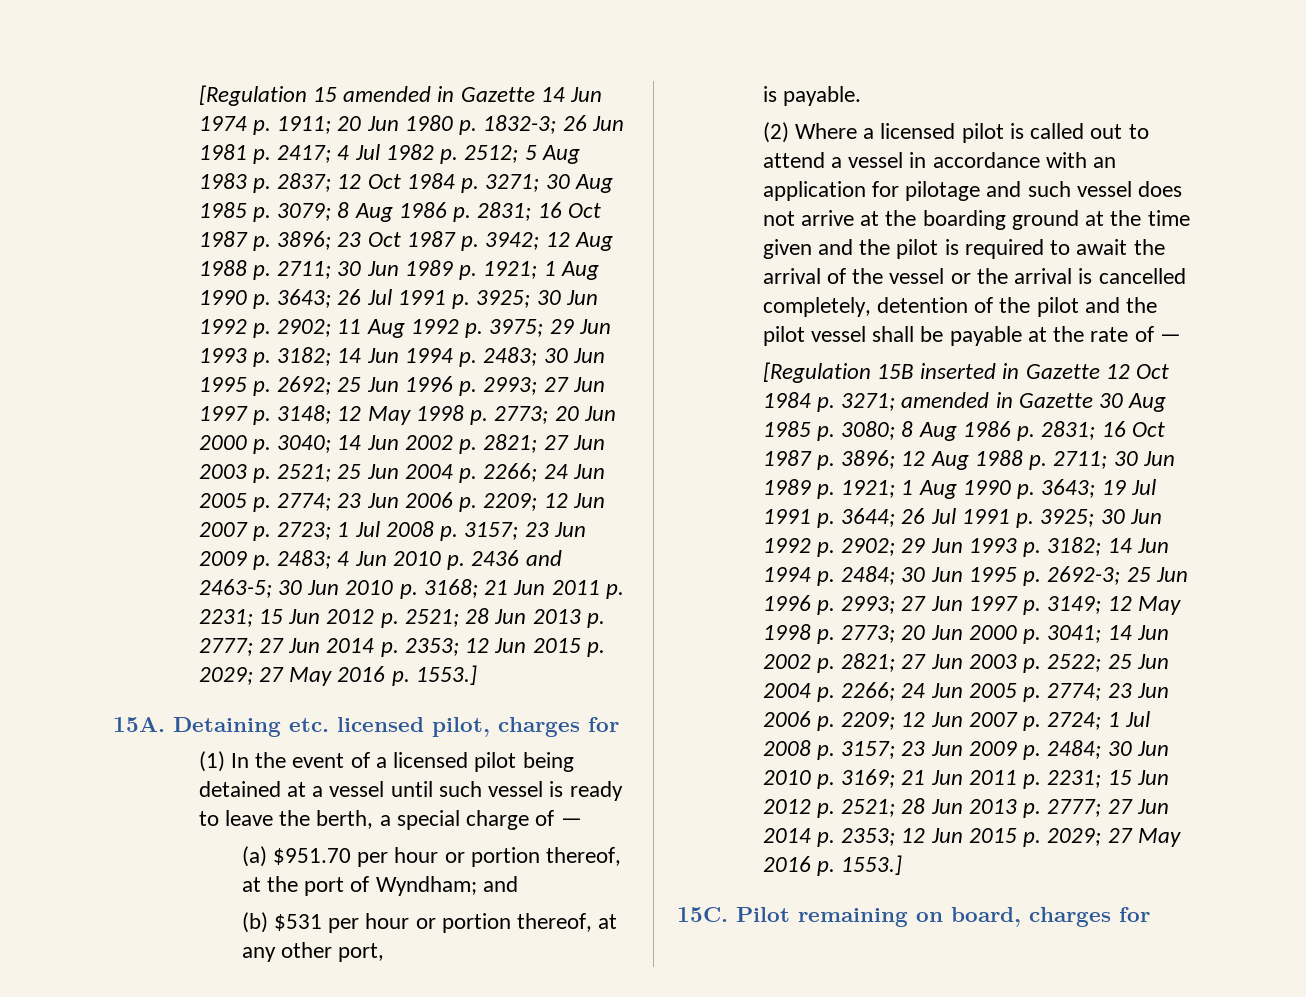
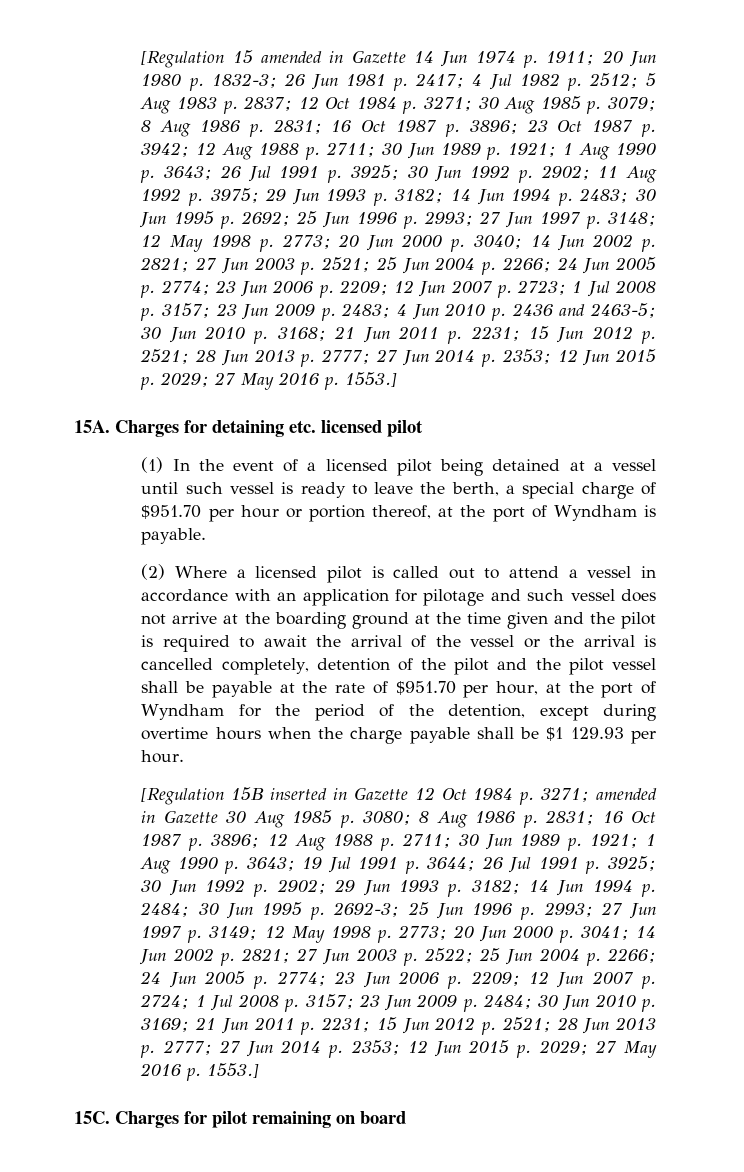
- Detaining etc. licensed pilot, charges for
+ Charges for detaining etc. licensed pilot
- (1) In the event of a licensed pilot being detained at a vessel until such vessel is ready to leave the berth, a special charge of —
- (a) $951.70 per hour or portion thereof, at the port of Wyndham; and
- (b) $531 per hour or portion thereof, at any other port,
- is payable.
+ (1) In the event of a licensed pilot being detained at a vessel until such vessel is ready to leave the berth, a special charge of $951.70 per hour or portion thereof, at the port of Wyndham is payable.
- (2) Where a licensed pilot is called out to attend a vessel in accordance with an application for pilotage and such vessel does not arrive at the boarding ground at the time given and the pilot is required to await the arrival of the vessel or the arrival is cancelled completely, detention of the pilot and the pilot vessel shall be payable at the rate of —
+ (2) Where a licensed pilot is called out to attend a vessel in accordance with an application for pilotage and such vessel does not arrive at the boarding ground at the time given and the pilot is required to await the arrival of the vessel or the arrival is cancelled completely, detention of the pilot and the pilot vessel shall be payable at the rate of $951.70 per hour, at the port of Wyndham for the period of the detention, except during overtime hours when the charge payable shall be $1 129.93 per hour.
- Pilot remaining on board, charges for
+ Charges for pilot remaining on board

